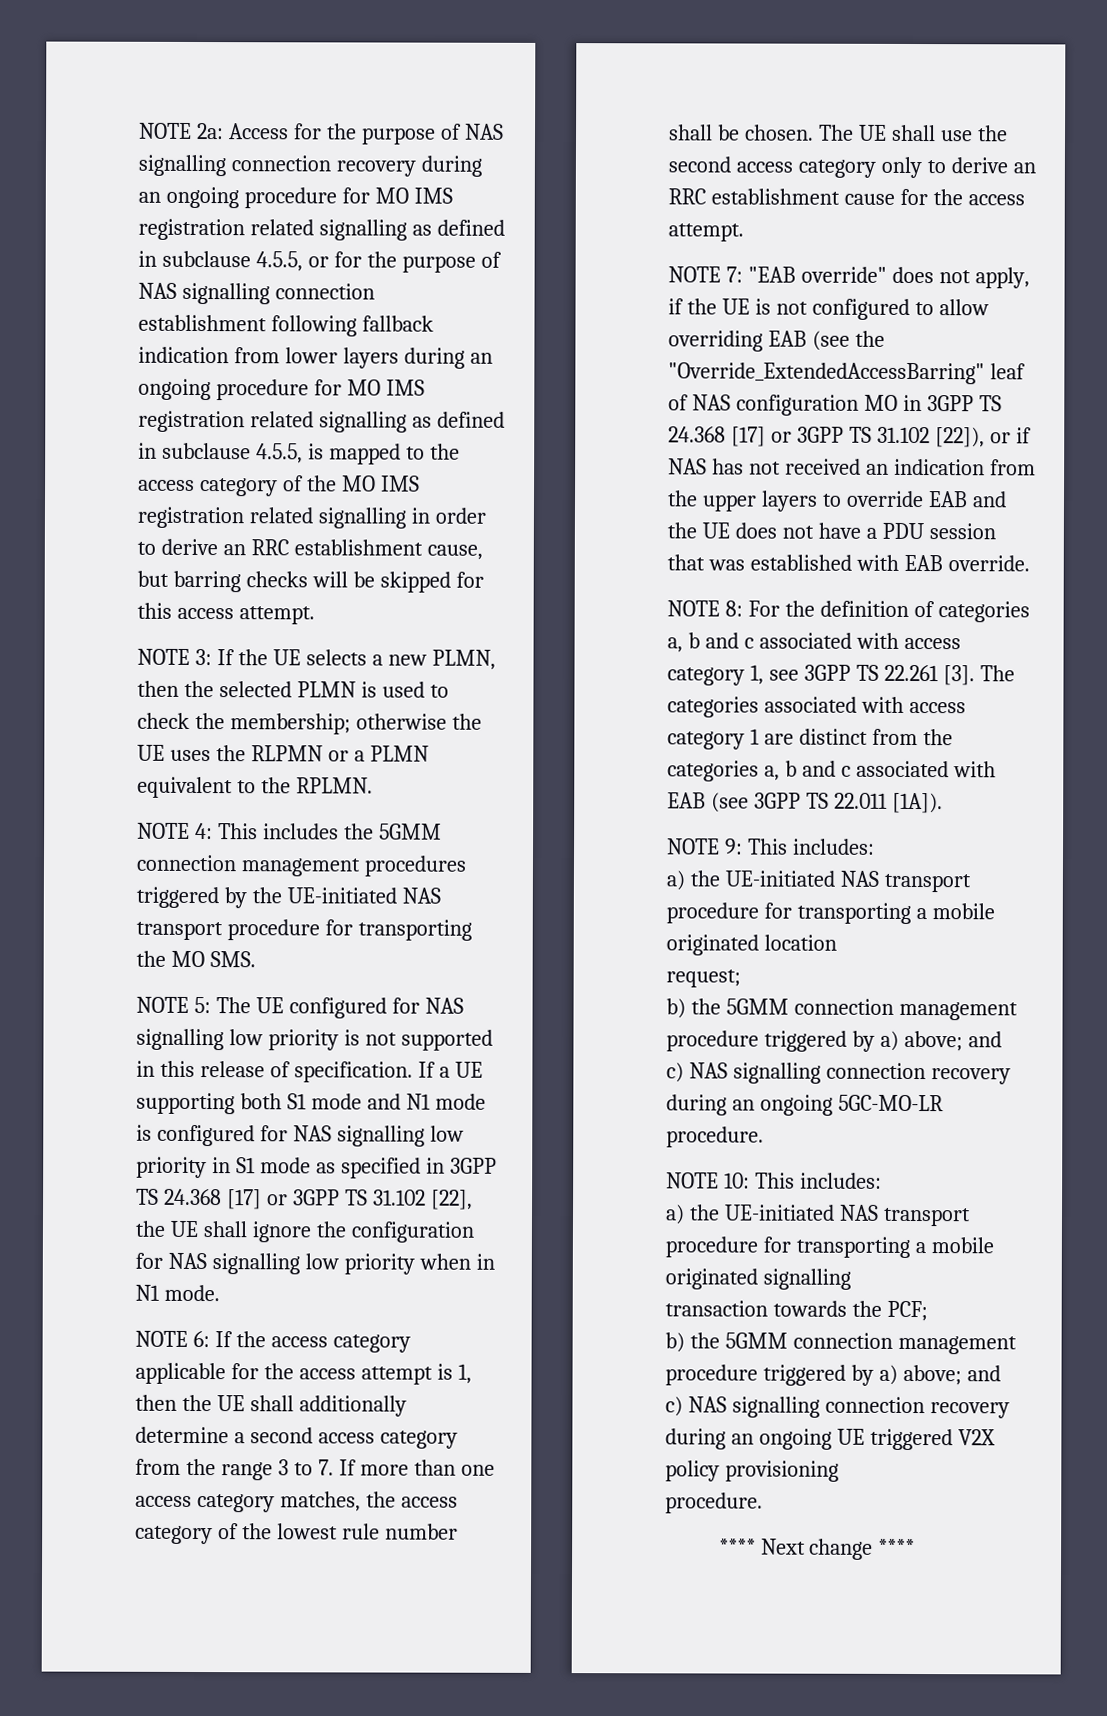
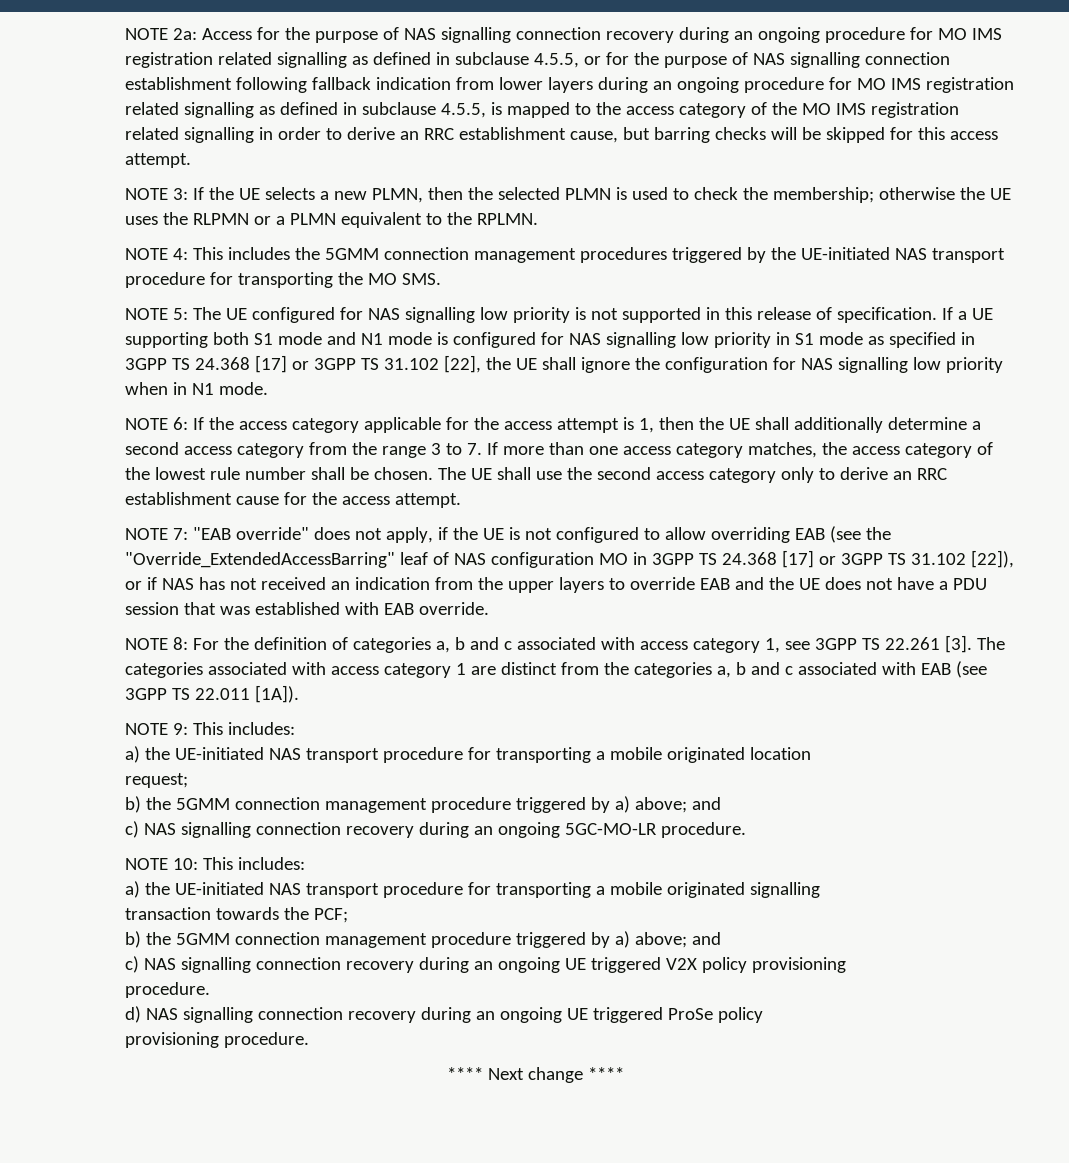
+ d) NAS signalling connection recovery during an ongoing UE triggered ProSe policy
+ provisioning procedure.

